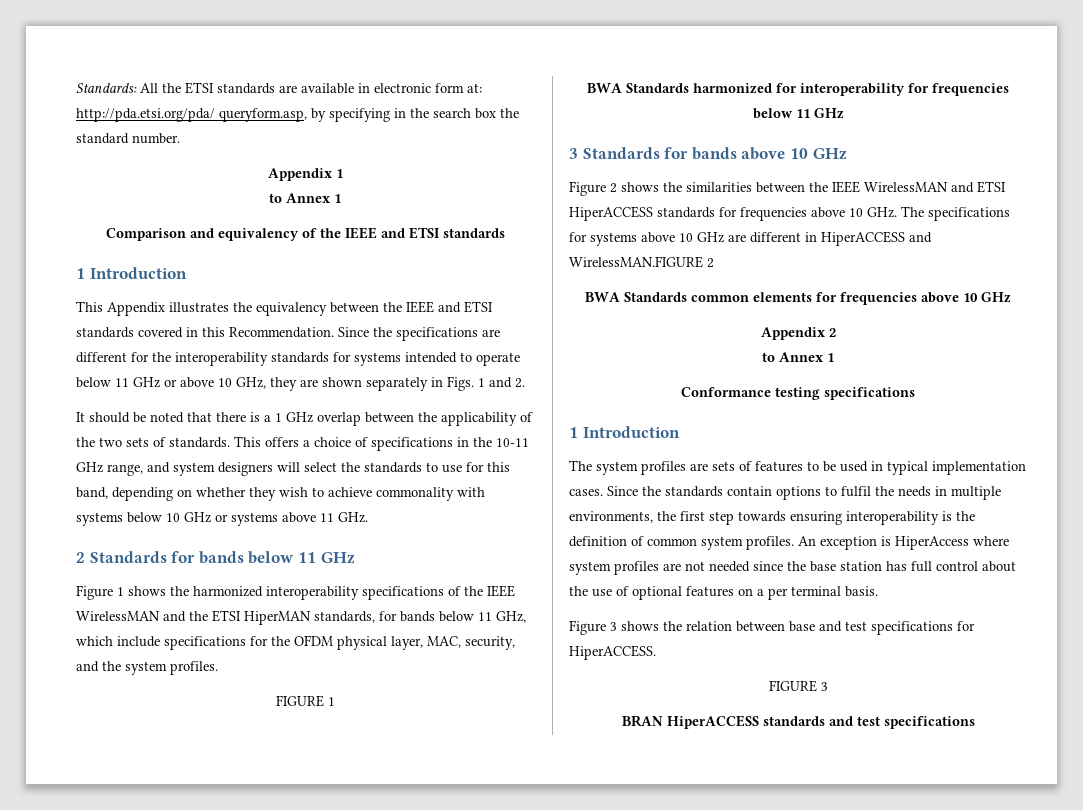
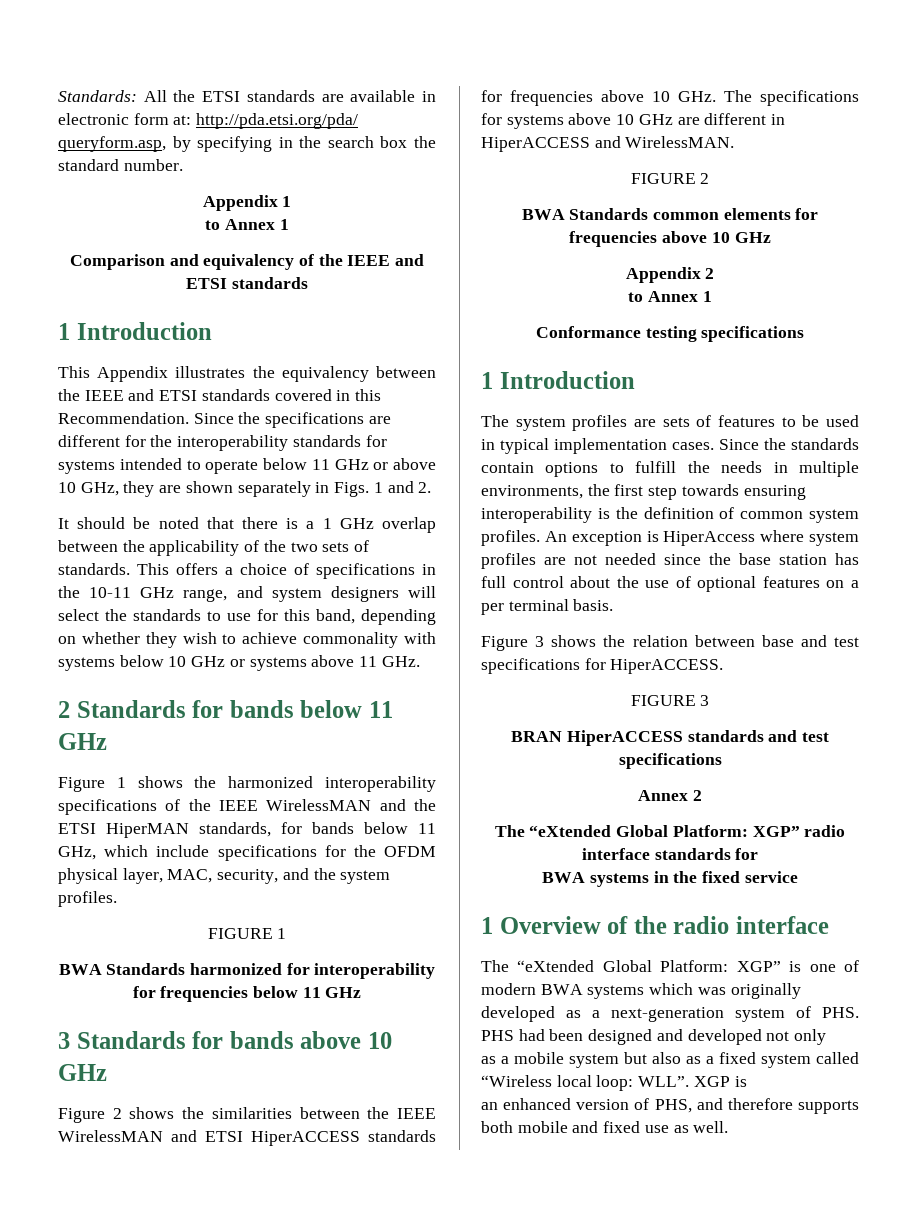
- Figure 2 shows the similarities between the IEEE WirelessMAN and ETSI HiperACCESS standards for frequencies above 10 GHz. The specifications for systems above 10 GHz are different in HiperACCESS and WirelessMAN.FIGURE 2
+ Figure 2 shows the similarities between the IEEE WirelessMAN and ETSI HiperACCESS standards for frequencies above 10 GHz. The specifications for systems above 10 GHz are different in HiperACCESS and WirelessMAN.
+ FIGURE 2
- Since the standards contain options to fulfil the needs in multiple environments, the first step towards ensuring interoperability is the definition of common system profiles.
+ Since the standards contain options to fulfill the needs in multiple environments, the first step towards ensuring interoperability is the definition of common system profiles.
+ Annex 2
+ The “eXtended Global Platform: XGP” radio interface standards for
+ BWA systems in the fixed service
+ 1 Overview of the radio interface
+ The “eXtended Global Platform: XGP” is one of modern BWA systems which was originally developed as a next-generation system of PHS. PHS had been designed and developed not only
+ as a mobile system but also as a fixed system called “Wireless local loop: WLL”. XGP is
+ an enhanced version of PHS, and therefore supports both mobile and fixed use as well.

